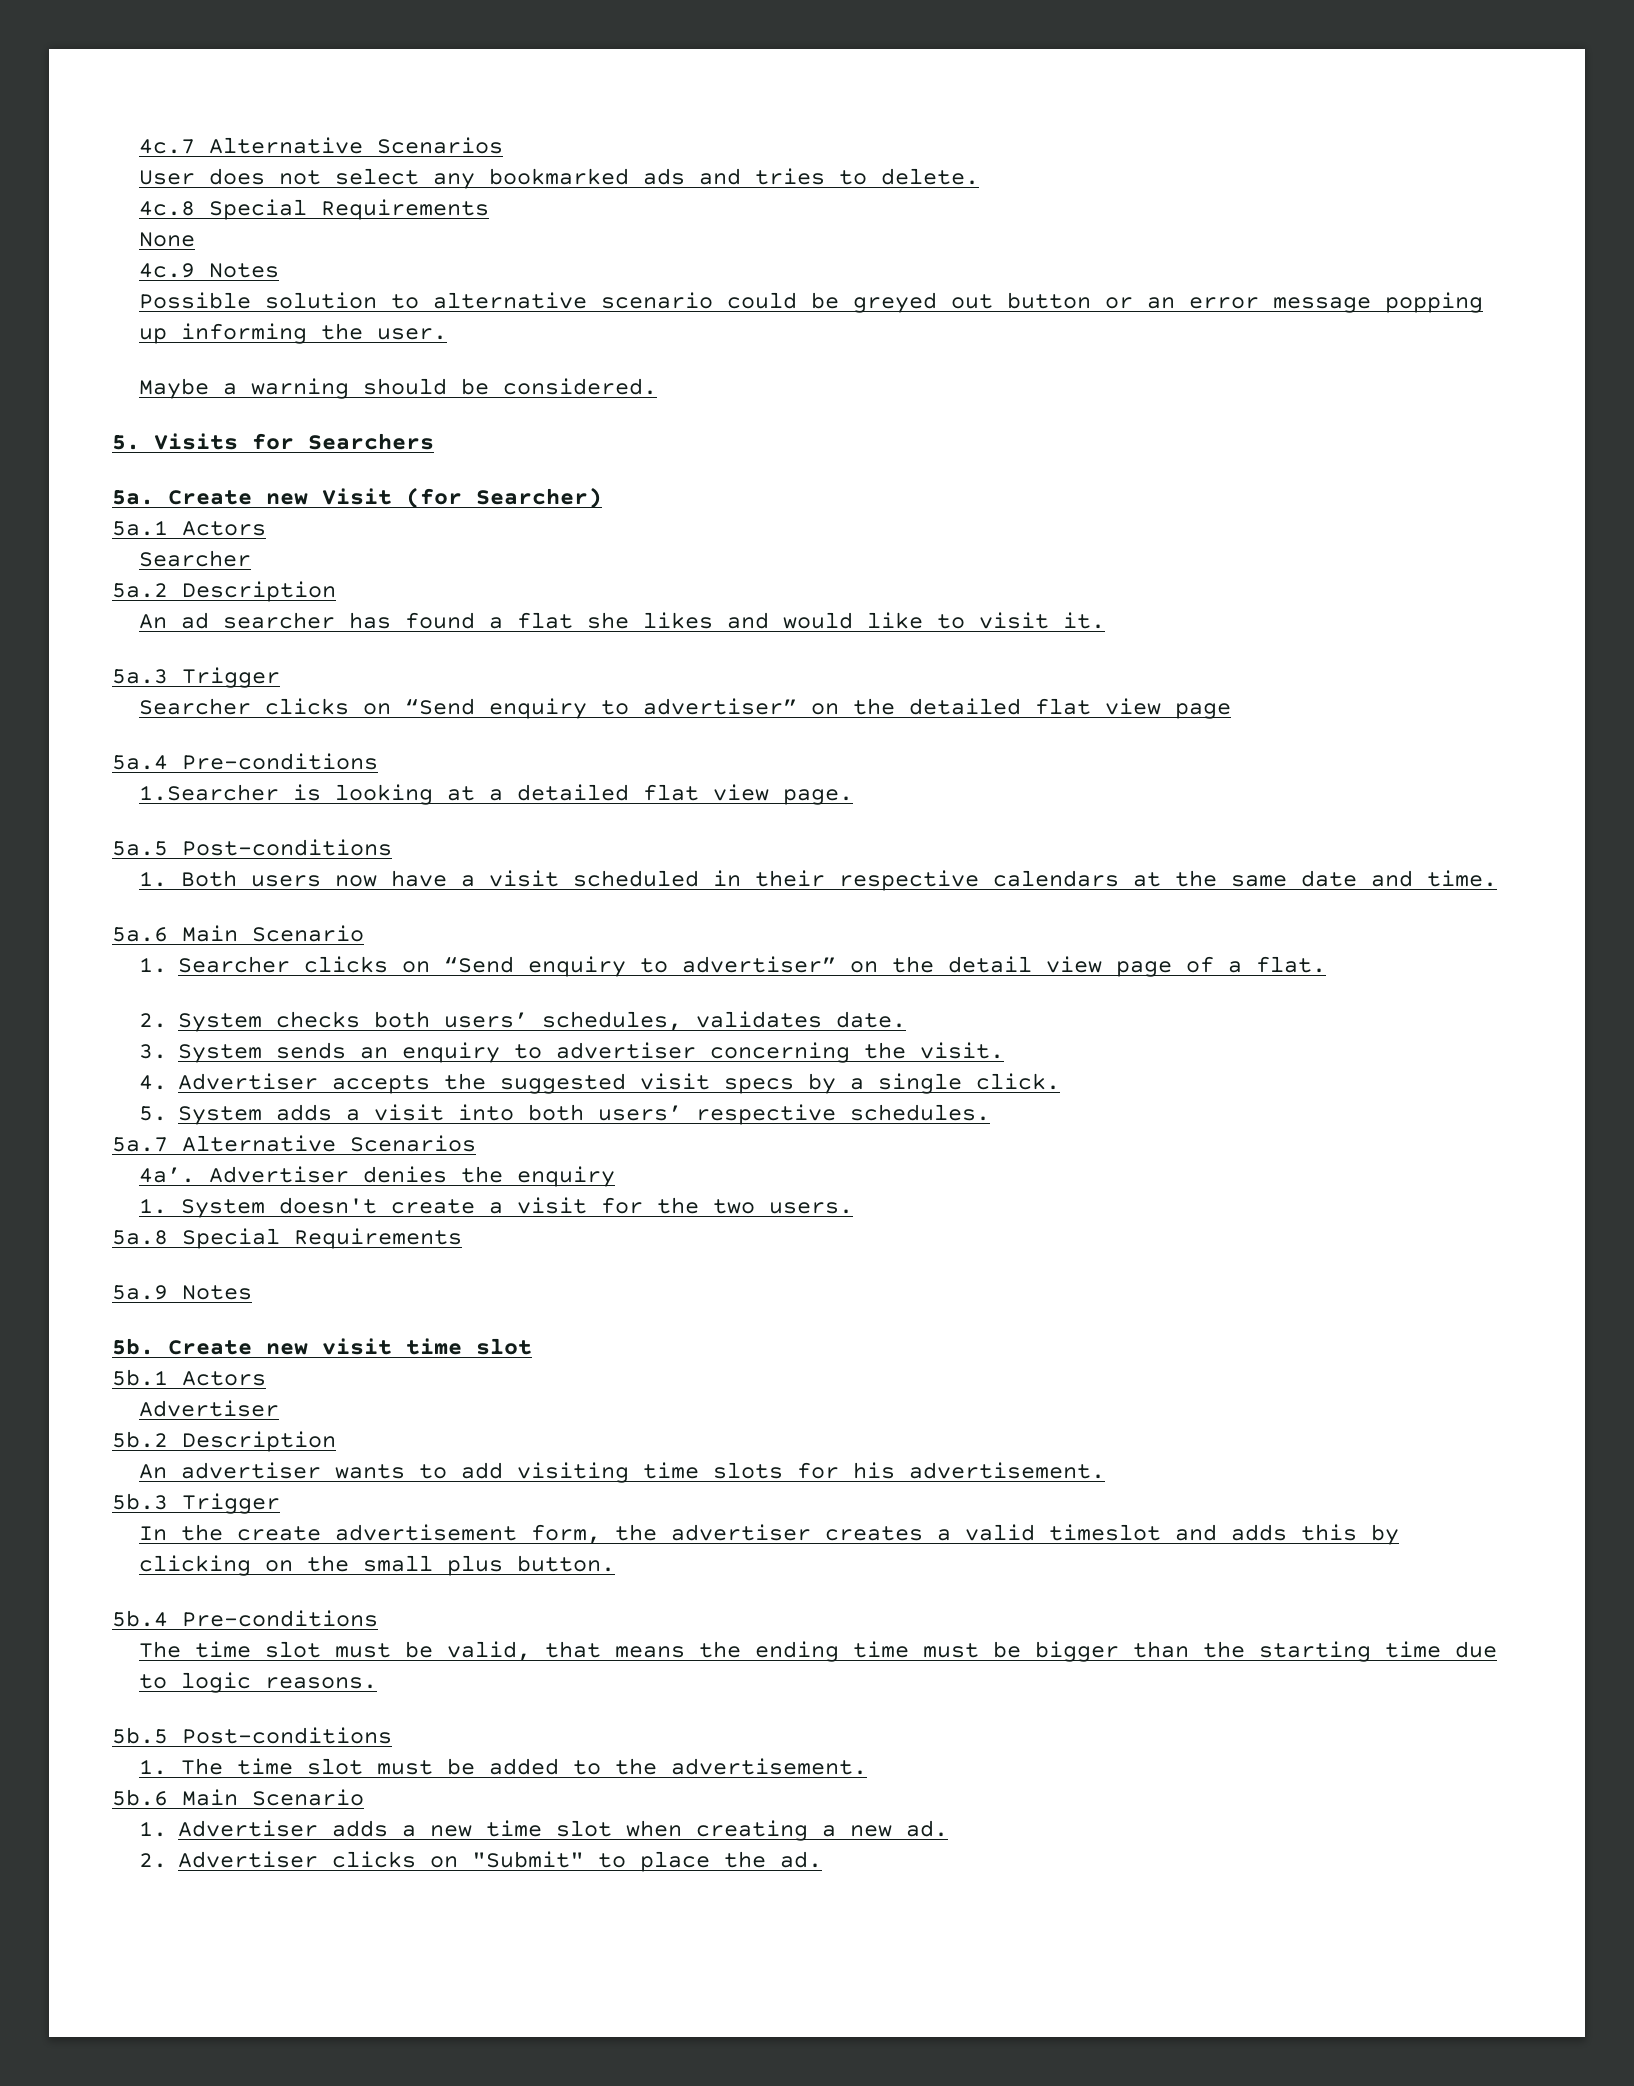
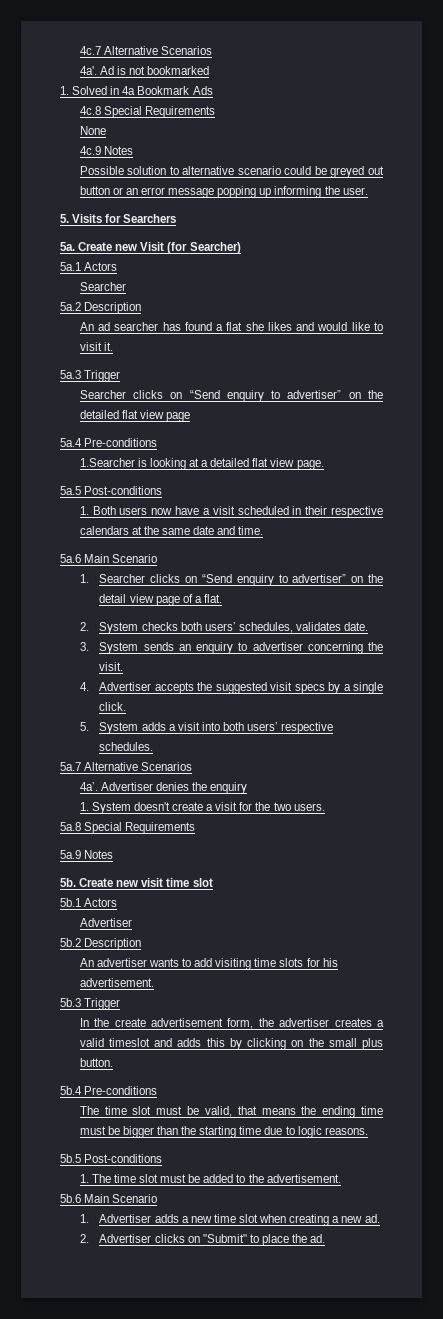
- User does not select any bookmarked ads and tries to delete.
+ 4a'. Ad is not bookmarked
+ 1. Solved in 4a Bookmark Ads
- Maybe a warning should be considered.

